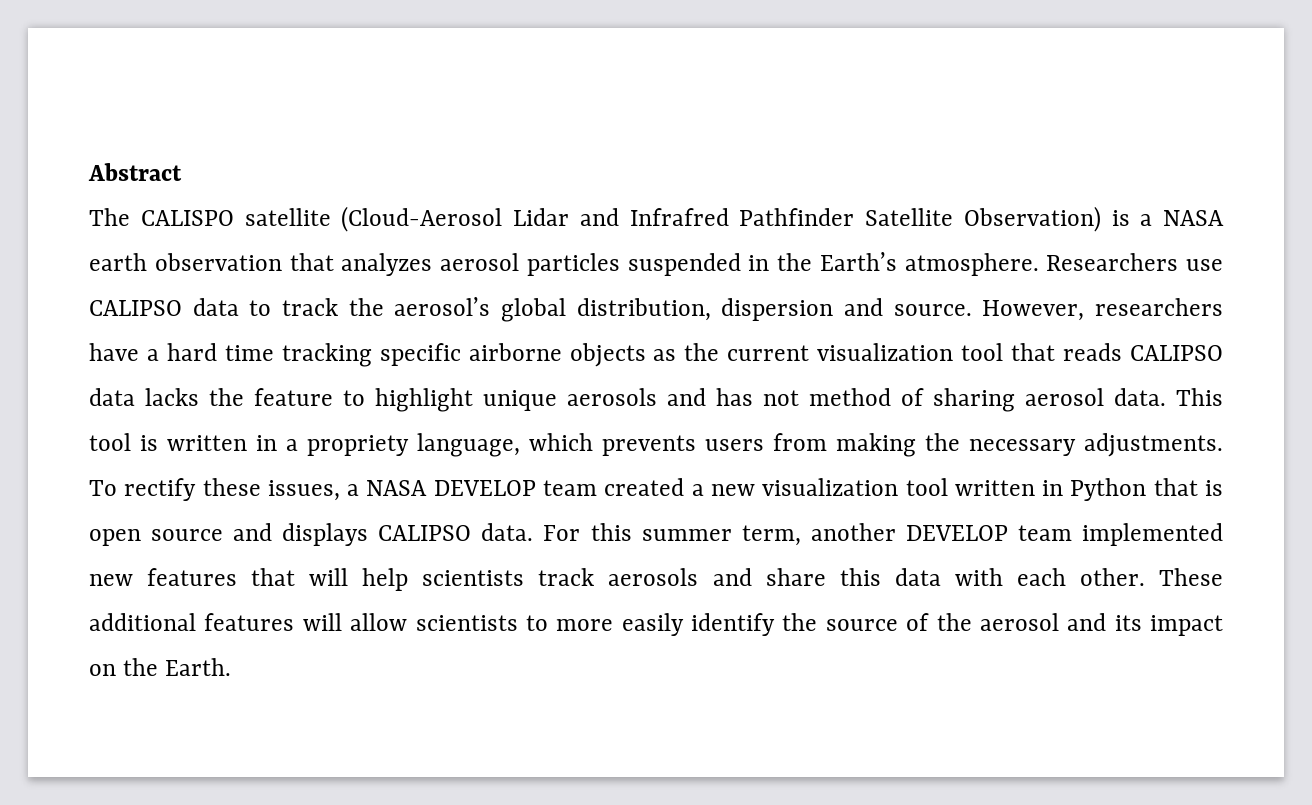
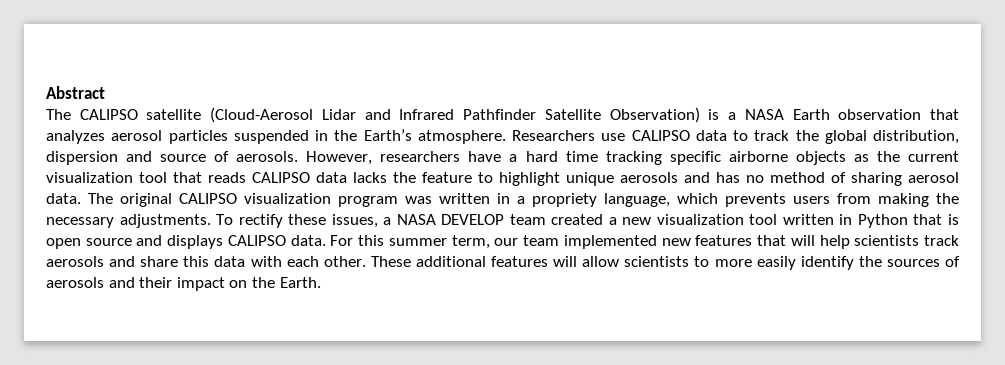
- The CALISPO satellite (Cloud-Aerosol Lidar and Infrafred Pathfinder Satellite Observation) is a NASA earth observation that analyzes aerosol particles suspended in the Earth’s atmosphere.
+ The CALIPSO satellite (Cloud-Aerosol Lidar and Infrared Pathfinder Satellite Observation) is a NASA Earth observation that analyzes aerosol particles suspended in the Earth’s atmosphere.
- Researchers use CALIPSO data to track the aerosol’s global distribution, dispersion and source.
+ Researchers use CALIPSO data to track the global distribution, dispersion and source of aerosols.
- However, researchers have a hard time tracking specific airborne objects as the current visualization tool that reads CALIPSO data lacks the feature to highlight unique aerosols and has not method of sharing aerosol data.
+ However, researchers have a hard time tracking specific airborne objects as the current visualization tool that reads CALIPSO data lacks the feature to highlight unique aerosols and has no method of sharing aerosol data.
- This tool is written in a propriety language, which prevents users from making the necessary adjustments.
+ The original CALIPSO visualization program was written in a propriety language, which prevents users from making the necessary adjustments.
- For this summer term, another DEVELOP team implemented new features that will help scientists track aerosols and share this data with each other.
+ For this summer term, our team implemented new features that will help scientists track aerosols and share this data with each other.
- These additional features will allow scientists to more easily identify the source of the aerosol and its impact on the Earth.
+ These additional features will allow scientists to more easily identify the sources of aerosols and their impact on the Earth.

